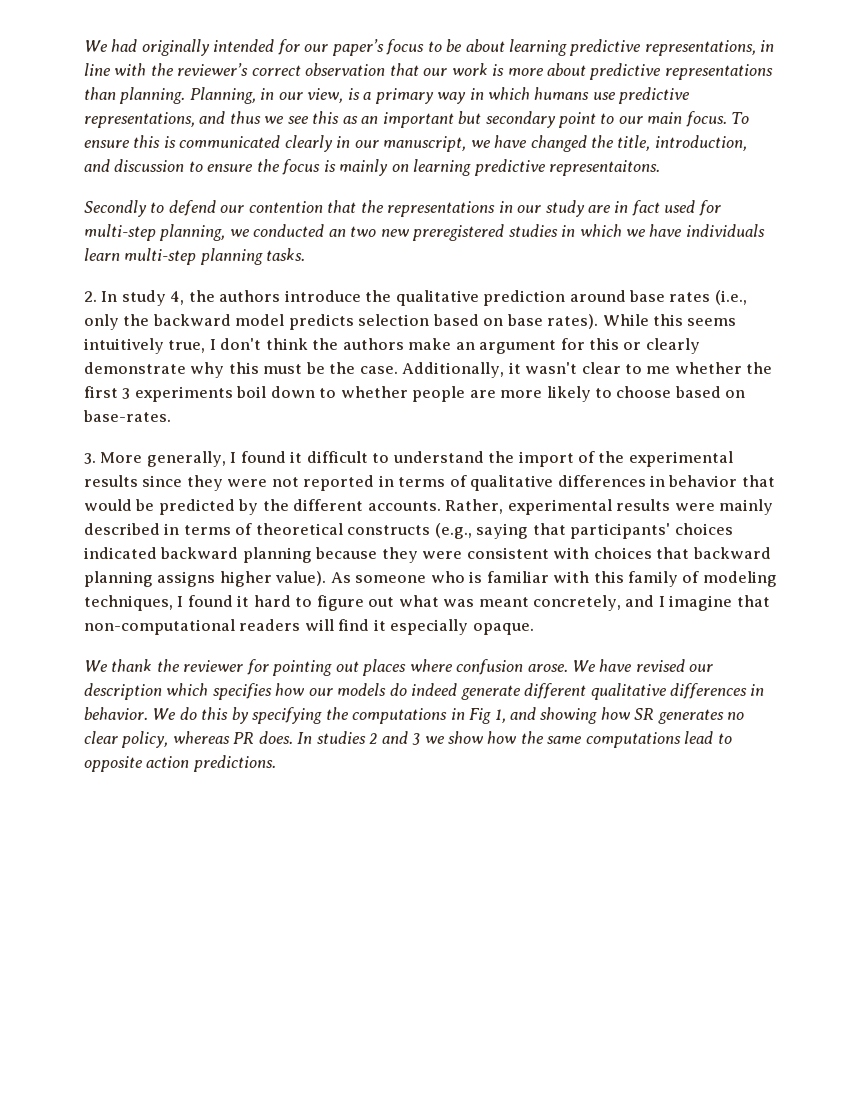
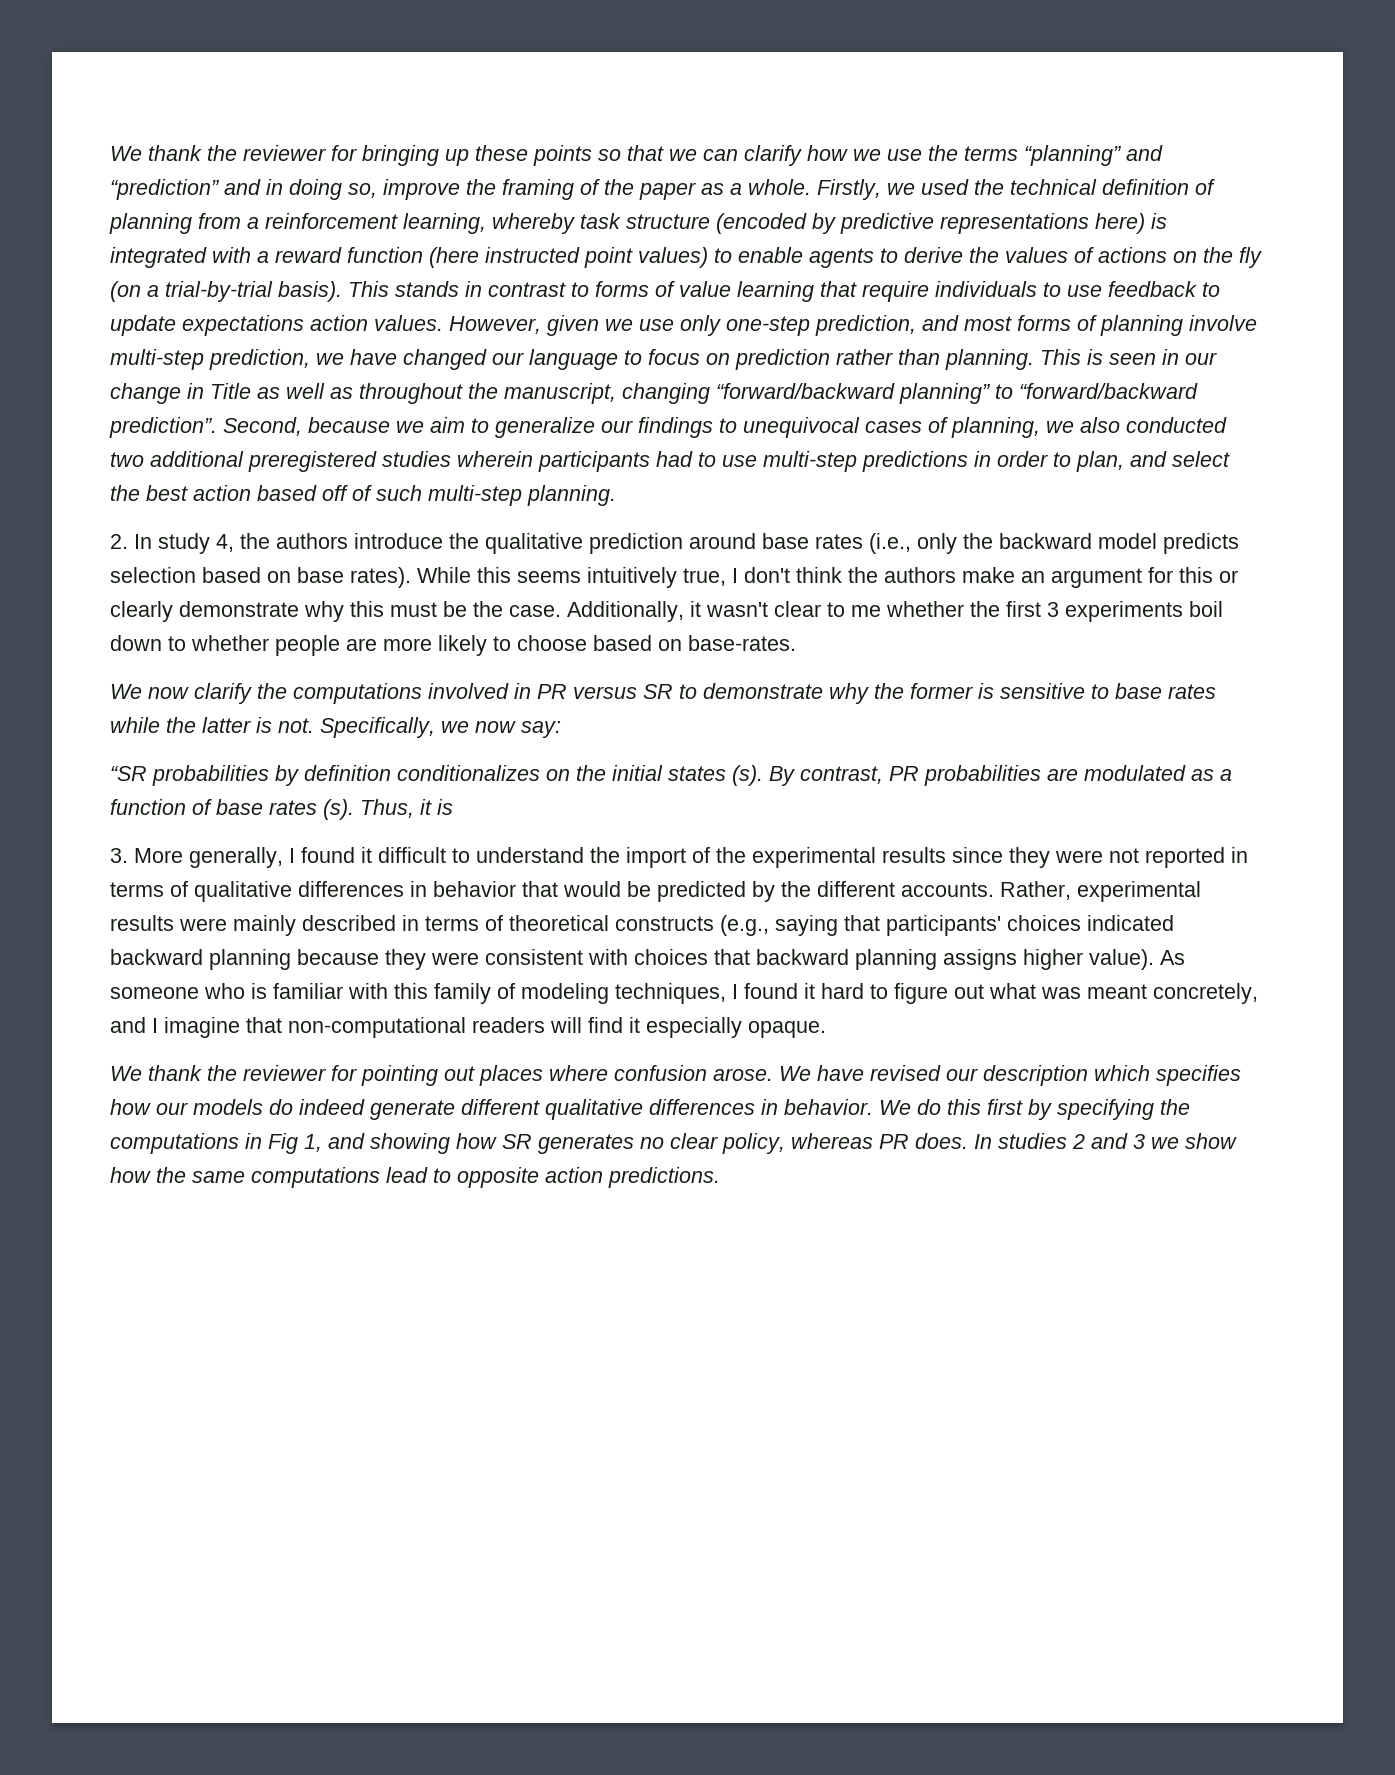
- We had originally intended for our paper’s focus to be about learning predictive representations, in line with the reviewer’s correct observation that our work is more about predictive representations than planning. Planning, in our view, is a primary way in which humans use predictive representations, and thus we see this as an important but secondary point to our main focus. To ensure this is communicated clearly in our manuscript, we have changed the title, introduction, and discussion to ensure the focus is mainly on learning predictive representaitons.
- Secondly to defend our contention that the representations in our study are in fact used for multi-step planning, we conducted an two new preregistered studies in which we have individuals learn multi-step planning tasks.
+ We thank the reviewer for bringing up these points so that we can clarify how we use the terms “planning” and “prediction” and in doing so, improve the framing of the paper as a whole. Firstly, we used the technical definition of planning from a reinforcement learning, whereby task structure (encoded by predictive representations here) is integrated with a reward function (here instructed point values) to enable agents to derive the values of actions on the fly (on a trial-by-trial basis). This stands in contrast to forms of value learning that require individuals to use feedback to update expectations action values. However, given we use only one-step prediction, and most forms of planning involve multi-step prediction, we have changed our language to focus on prediction rather than planning. This is seen in our change in Title as well as throughout the manuscript, changing “forward/backward planning” to “forward/backward prediction”. Second, because we aim to generalize our findings to unequivocal cases of planning, we also conducted two additional preregistered studies wherein participants had to use multi-step predictions in order to plan, and select the best action based off of such multi-step planning.
+ We now clarify the computations involved in PR versus SR to demonstrate why the former is sensitive to base rates while the latter is not. Specifically, we now say:
+ “SR probabilities by definition conditionalizes on the initial states (s). By contrast, PR probabilities are modulated as a function of base rates (s). Thus, it is
- We do this by specifying the computations in Fig 1, and showing how SR generates no clear policy, whereas PR does.
+ We do this first by specifying the computations in Fig 1, and showing how SR generates no clear policy, whereas PR does.

